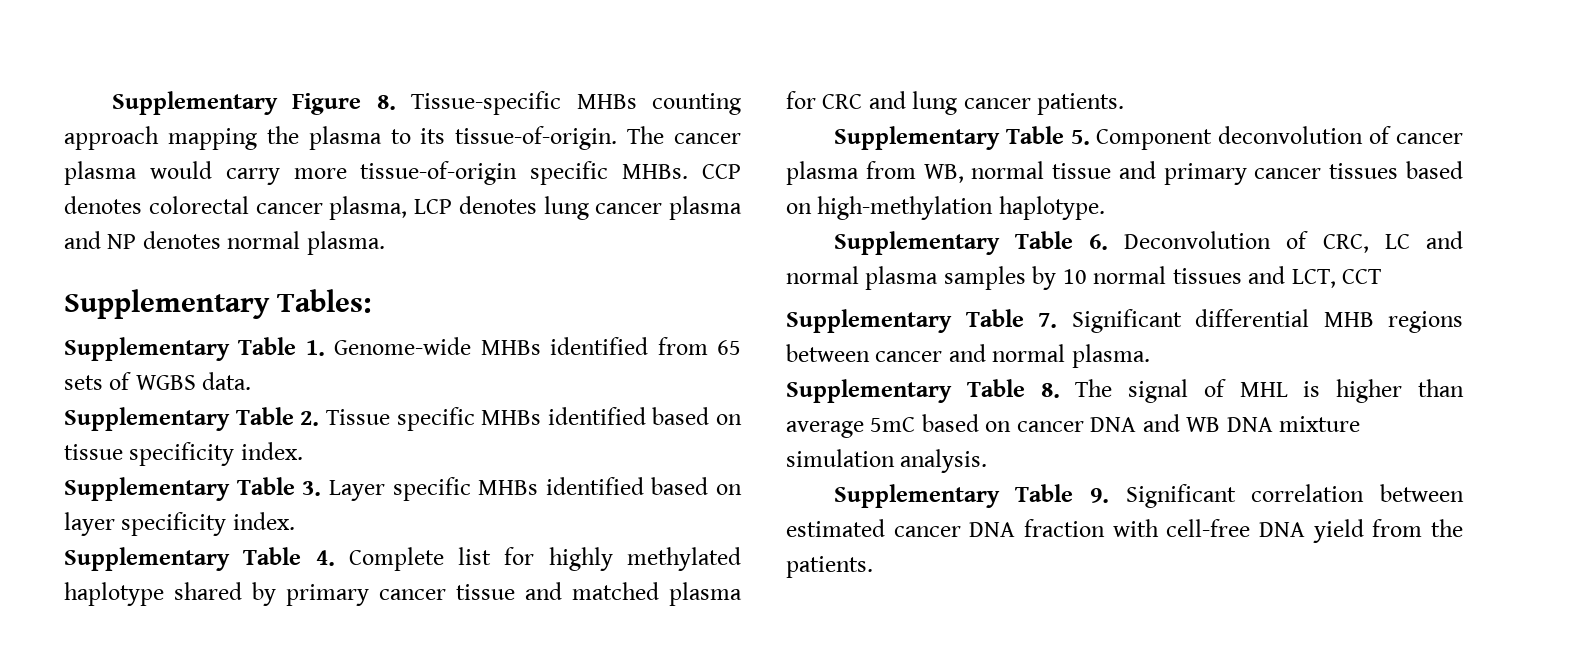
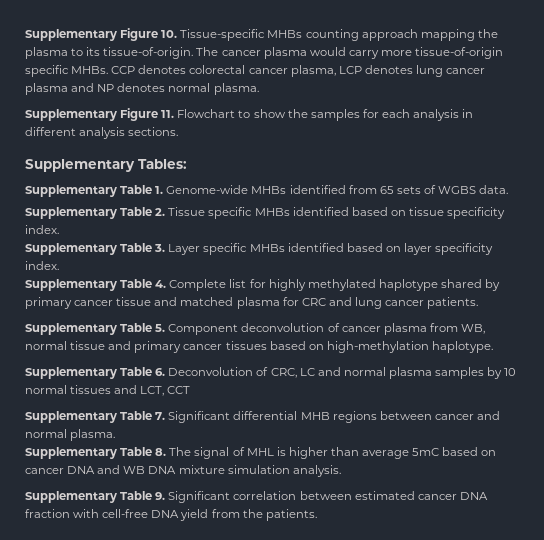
- Supplementary Figure 8. Tissue-specific MHBs counting approach mapping the plasma to its tissue-of-origin.
+ Supplementary Figure 10. Tissue-specific MHBs counting approach mapping the plasma to its tissue-of-origin.
+ Supplementary Figure 11. Flowchart to show the samples for each analysis in different analysis sections.

